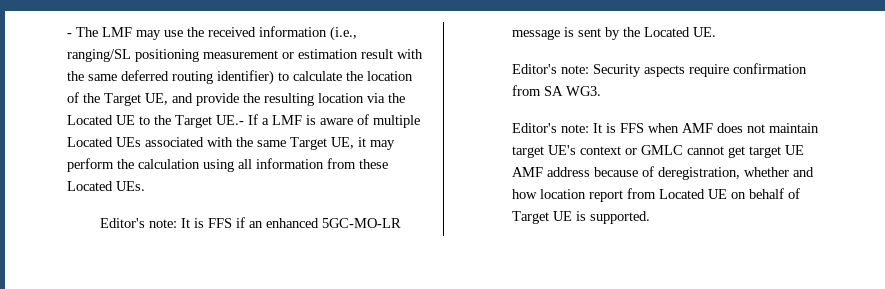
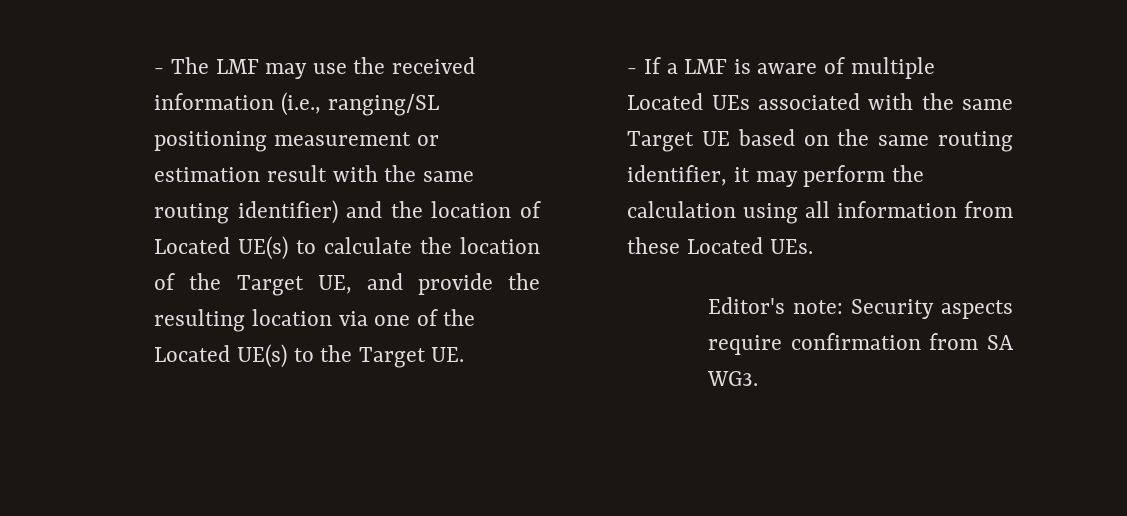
- - The LMF may use the received information (i.e., ranging/SL positioning measurement or estimation result with the same deferred routing identifier) to calculate the location of the Target UE, and provide the resulting location via the Located UE to the Target UE.- If a LMF is aware of multiple Located UEs associated with the same Target UE, it may perform the calculation using all information from these Located UEs.
+ - The LMF may use the received information (i.e., ranging/SL positioning measurement or estimation result with the same routing identifier) and the location of Located UE(s) to calculate the location of the Target UE, and provide the resulting location via one of the Located UE(s) to the Target UE.
+ - If a LMF is aware of multiple Located UEs associated with the same Target UE based on the same routing identifier, it may perform the calculation using all information from these Located UEs.
- Editor's note: It is FFS if an enhanced 5GC-MO-LR message is sent by the Located UE.
- Editor's note: It is FFS when AMF does not maintain target UE's context or GMLC cannot get target UE AMF address because of deregistration, whether and how location report from Located UE on behalf of Target UE is supported.

